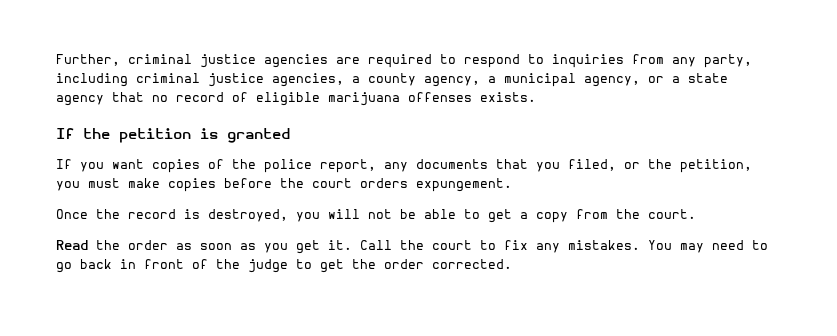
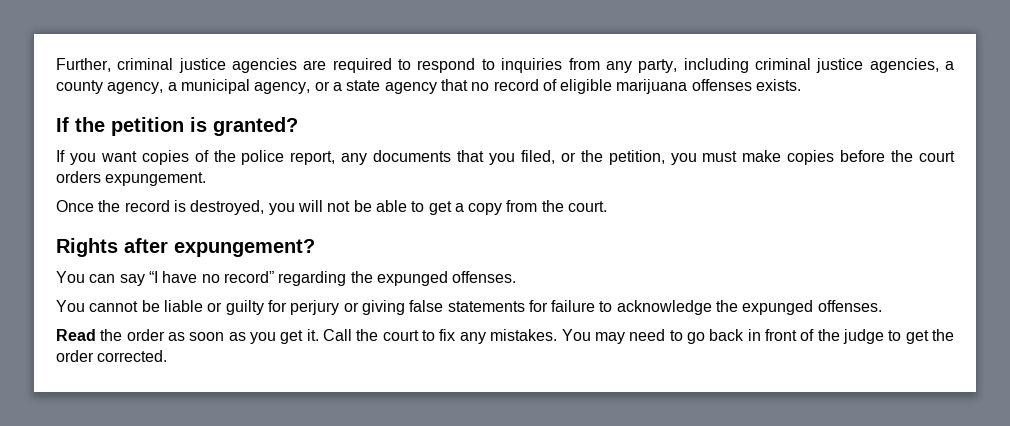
- If the petition is granted
+ If the petition is granted?
+ Rights after expungement?
+ You can say “I have no record” regarding the expunged offenses.
+ You cannot be liable or guilty for perjury or giving false statements for failure to acknowledge the expunged offenses.

